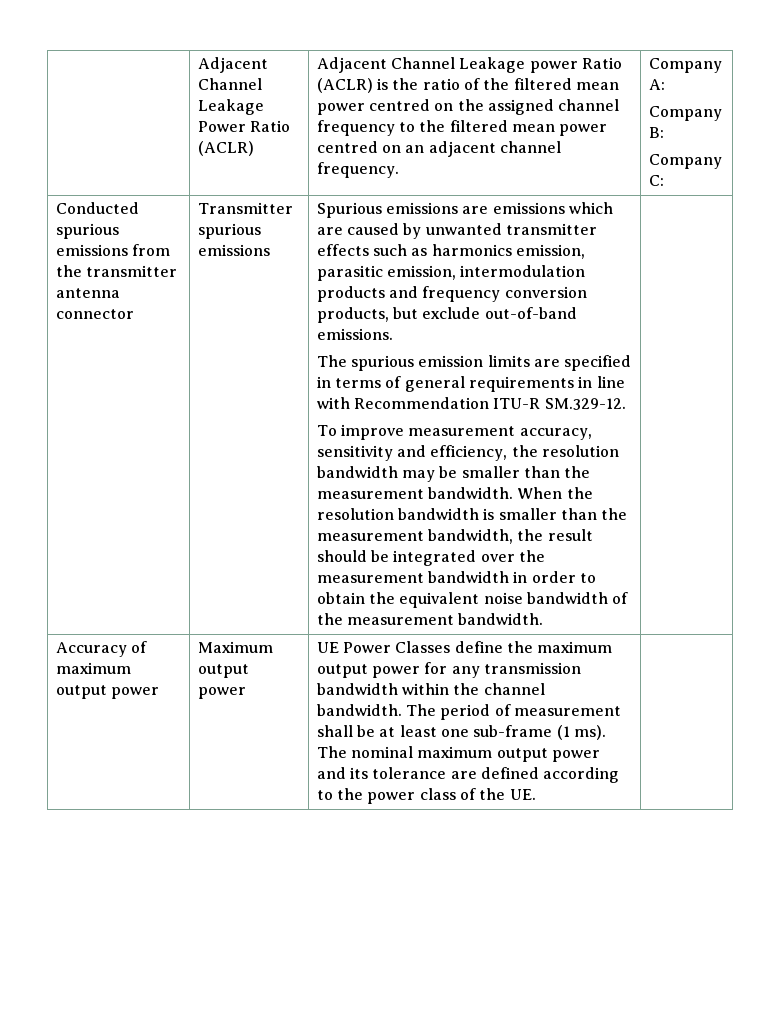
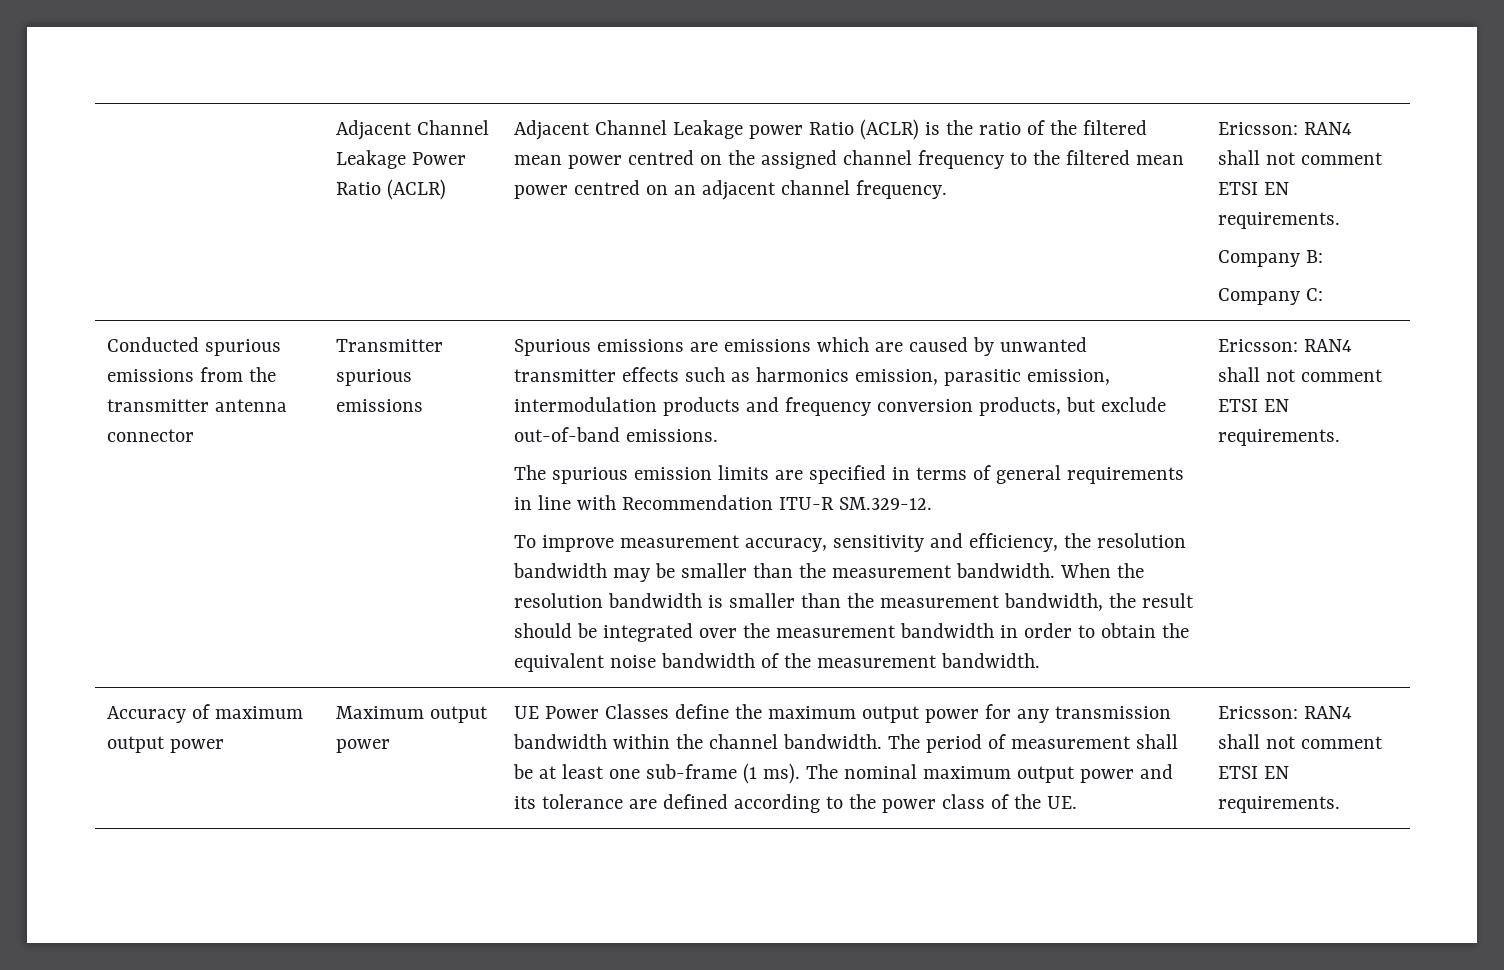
- Adjacent Channel Leakage power Ratio (ACLR) is the ratio of the filtered mean power centred on the assigned channel frequency to the filtered mean power centred on an adjacent channel frequency. | Company A:
+ Adjacent Channel Leakage power Ratio (ACLR) is the ratio of the filtered mean power centred on the assigned channel frequency to the filtered mean power centred on an adjacent channel frequency. | Ericsson: RAN4 shall not comment ETSI EN requirements.
- When the resolution bandwidth is smaller than the measurement bandwidth, the result should be integrated over the measurement bandwidth in order to obtain the equivalent noise bandwidth of the measurement bandwidth.
+ When the resolution bandwidth is smaller than the measurement bandwidth, the result should be integrated over the measurement bandwidth in order to obtain the equivalent noise bandwidth of the measurement bandwidth. | Ericsson: RAN4 shall not comment ETSI EN requirements.
- The nominal maximum output power and its tolerance are defined according to the power class of the UE.
+ The nominal maximum output power and its tolerance are defined according to the power class of the UE. | Ericsson: RAN4 shall not comment ETSI EN requirements.

